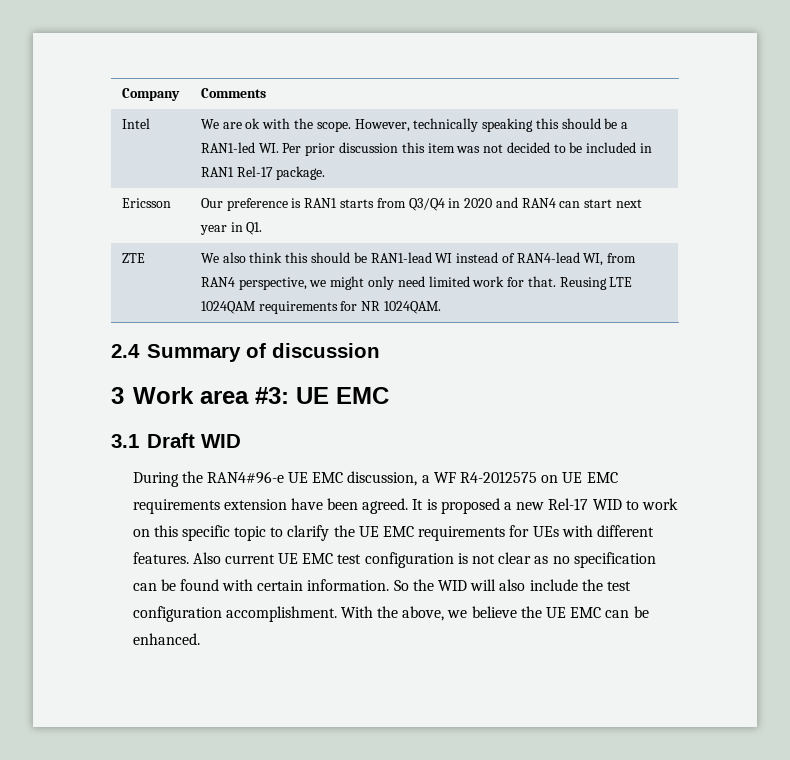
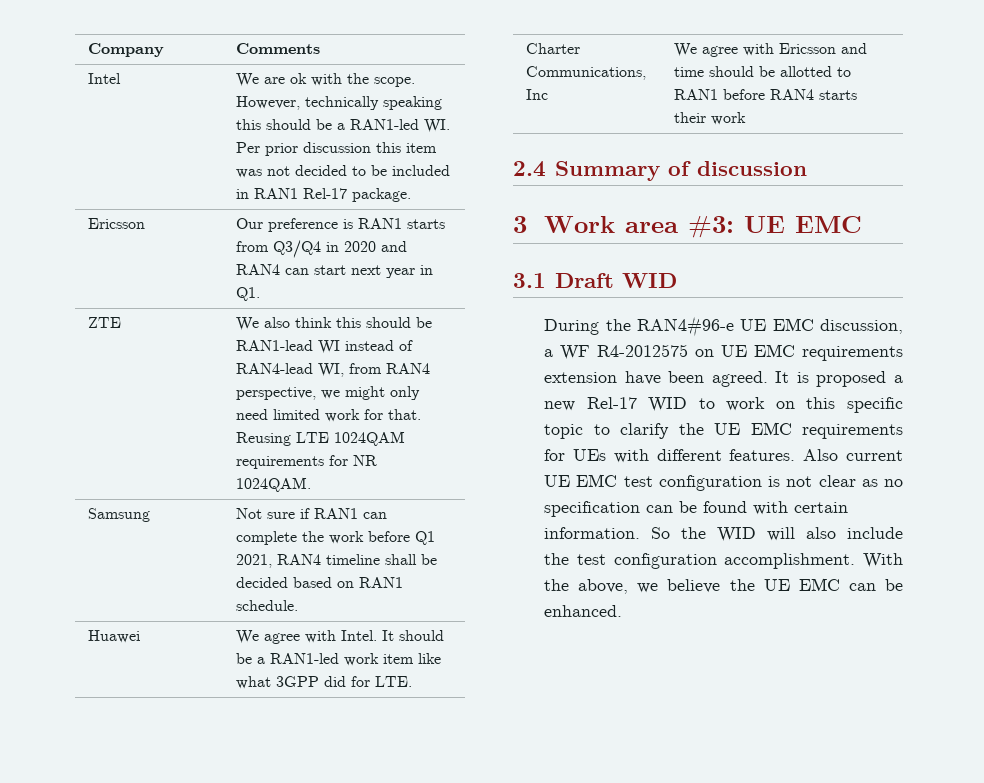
+ Samsung | Not sure if RAN1 can complete the work before Q1 2021, RAN4 timeline shall be decided based on RAN1 schedule.
+ Huawei | We agree with Intel. It should be a RAN1-led work item like what 3GPP did for LTE.
+ Charter Communications, Inc | We agree with Ericsson and time should be allotted to RAN1 before RAN4 starts their work

